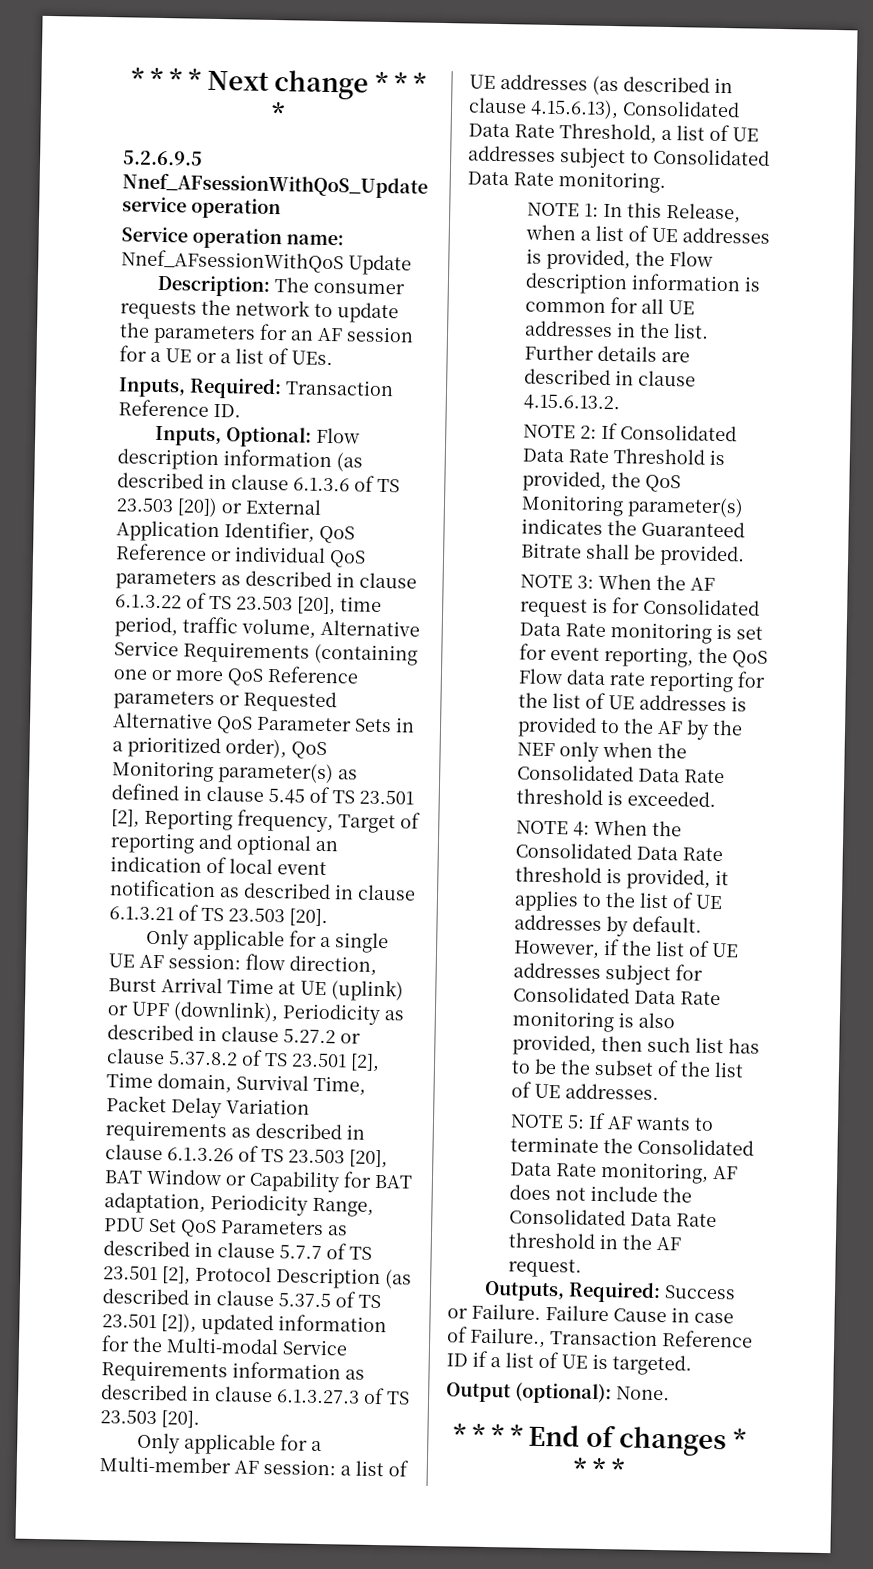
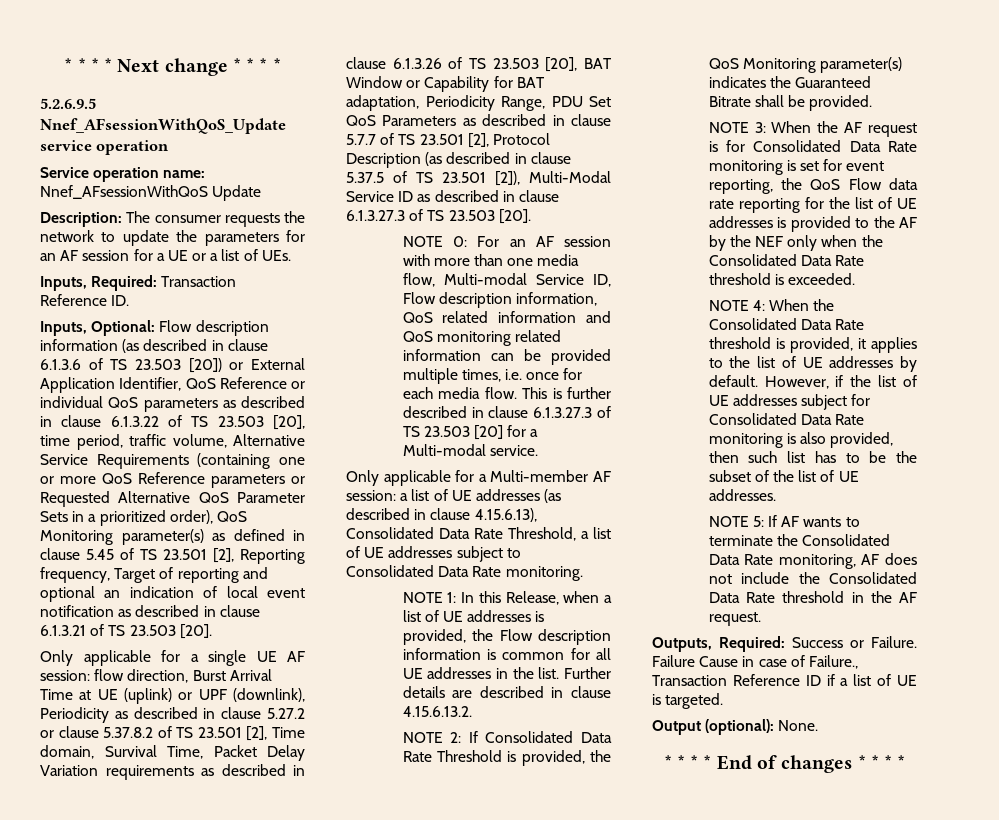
- flow direction, Burst Arrival Time at UE (uplink) or UPF (downlink), Periodicity as described in clause 5.27.2 or clause 5.37.8.2 of TS 23.501 [2], Time domain, Survival Time, Packet Delay Variation requirements as described in clause 6.1.3.26 of TS 23.503 [20], BAT Window or Capability for BAT adaptation, Periodicity Range, PDU Set QoS Parameters as described in clause 5.7.7 of TS 23.501 [2], Protocol Description (as described in clause 5.37.5 of TS 23.501 [2]), updated information for the Multi-modal Service Requirements information as described in clause 6.1.3.27.3 of TS 23.503 [20].
+ flow direction, Burst Arrival Time at UE (uplink) or UPF (downlink), Periodicity as described in clause 5.27.2 or clause 5.37.8.2 of TS 23.501 [2], Time domain, Survival Time, Packet Delay Variation requirements as described in clause 6.1.3.26 of TS 23.503 [20], BAT Window or Capability for BAT adaptation, Periodicity Range, PDU Set QoS Parameters as described in clause 5.7.7 of TS 23.501 [2], Protocol Description (as described in clause 5.37.5 of TS 23.501 [2]), Multi-Modal Service ID as described in clause 6.1.3.27.3 of TS 23.503 [20].
+ NOTE 0: For an AF session with more than one media flow, Multi-modal Service ID, Flow description information, QoS related information and QoS monitoring related information can be provided multiple times, i.e. once for each media flow. This is further described in clause 6.1.3.27.3 of TS 23.503 [20] for a Multi-modal service.

